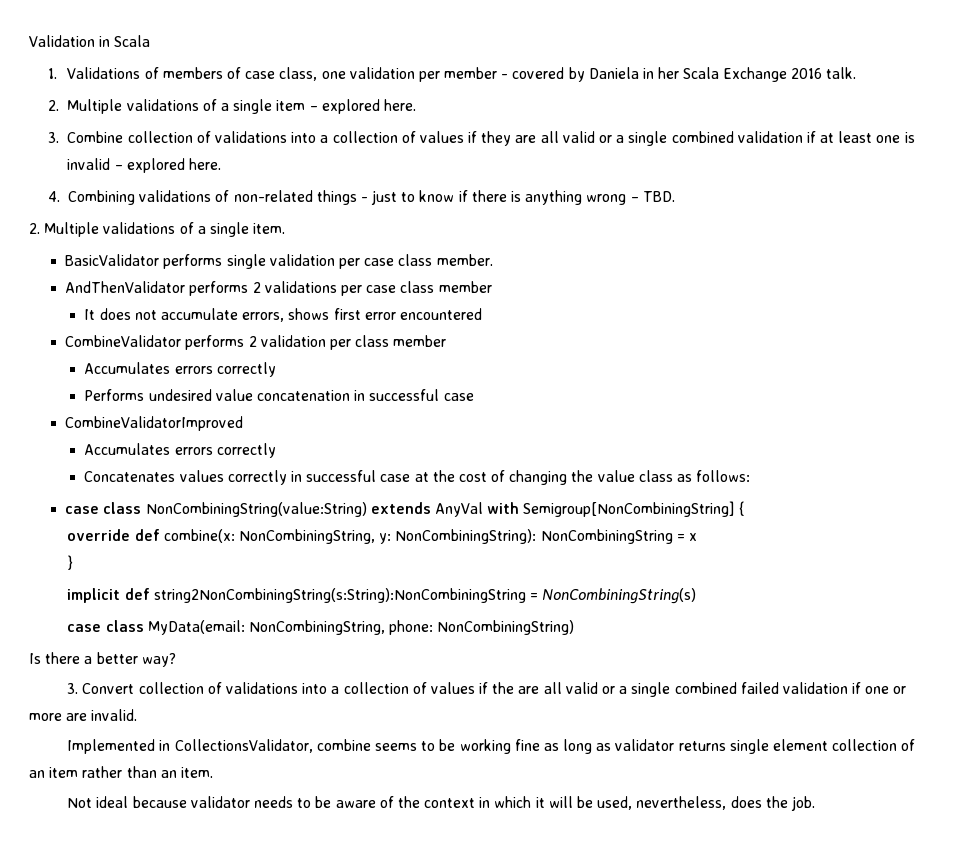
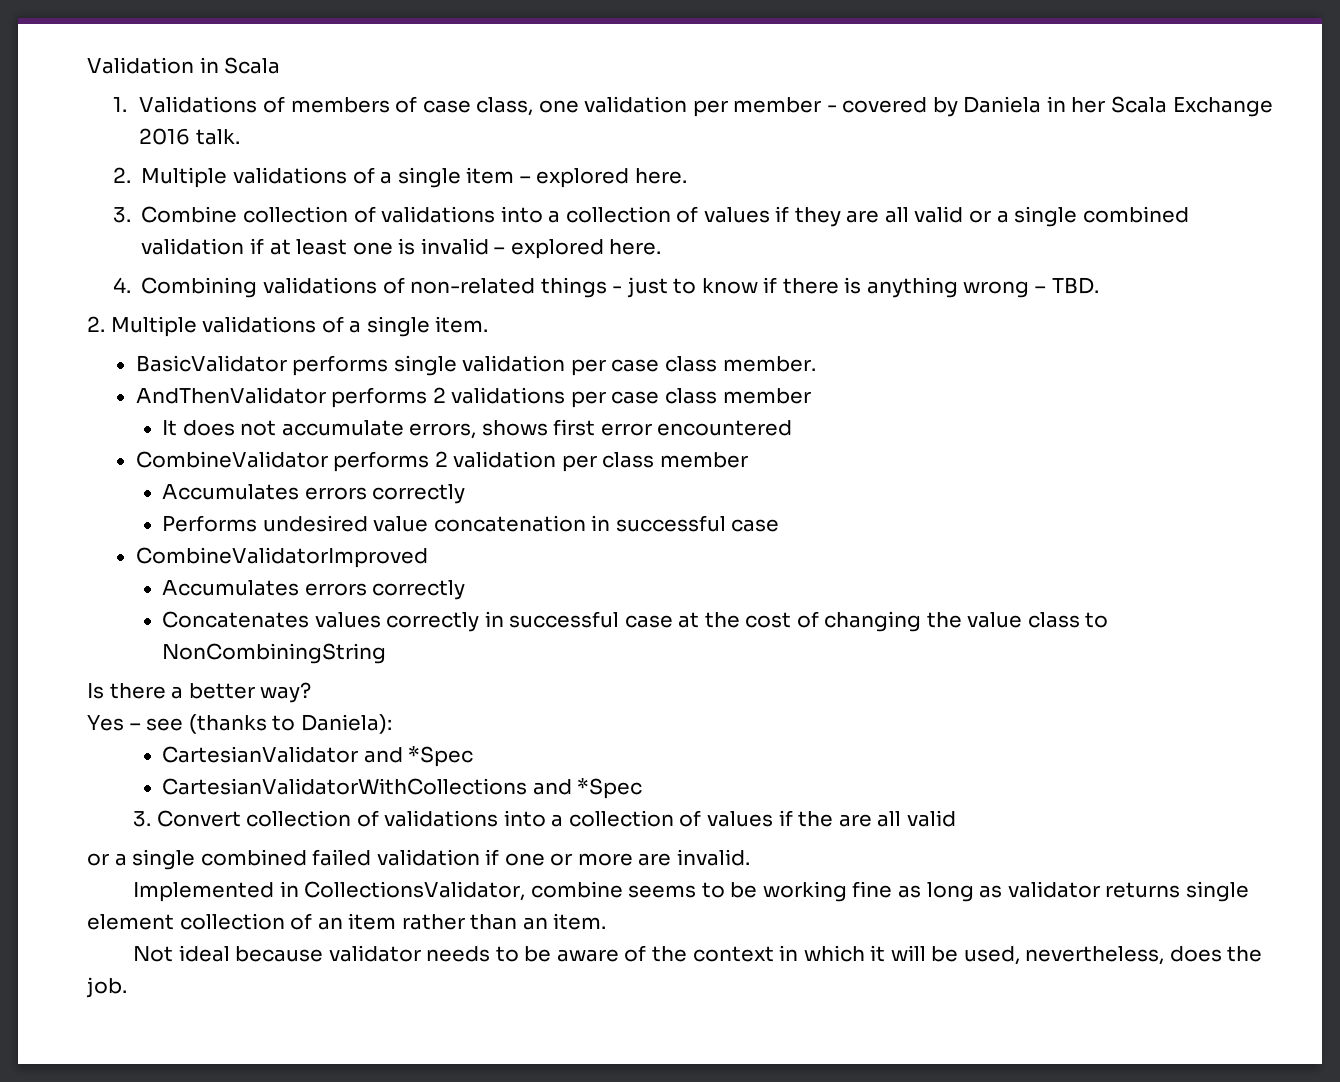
- Concatenates values correctly in successful case at the cost of changing the value class as follows:
- case class NonCombiningString(value:String) extends AnyVal with Semigroup[NonCombiningString] {
- override def combine(x: NonCombiningString, y: NonCombiningString): NonCombiningString = x
- }
- implicit def string2NonCombiningString(s:String):NonCombiningString = NonCombiningString(s)
- case class MyData(email: NonCombiningString, phone: NonCombiningString)
+ Concatenates values correctly in successful case at the cost of changing the value class to NonCombiningString
+ Yes – see (thanks to Daniela):
+ CartesianValidator and *Spec
+ CartesianValidatorWithCollections and *Spec
- 3. Convert collection of validations into a collection of values if the are all valid or a single combined failed validation if one or more are invalid.
+ 3. Convert collection of validations into a collection of values if the are all valid
+ or a single combined failed validation if one or more are invalid.

